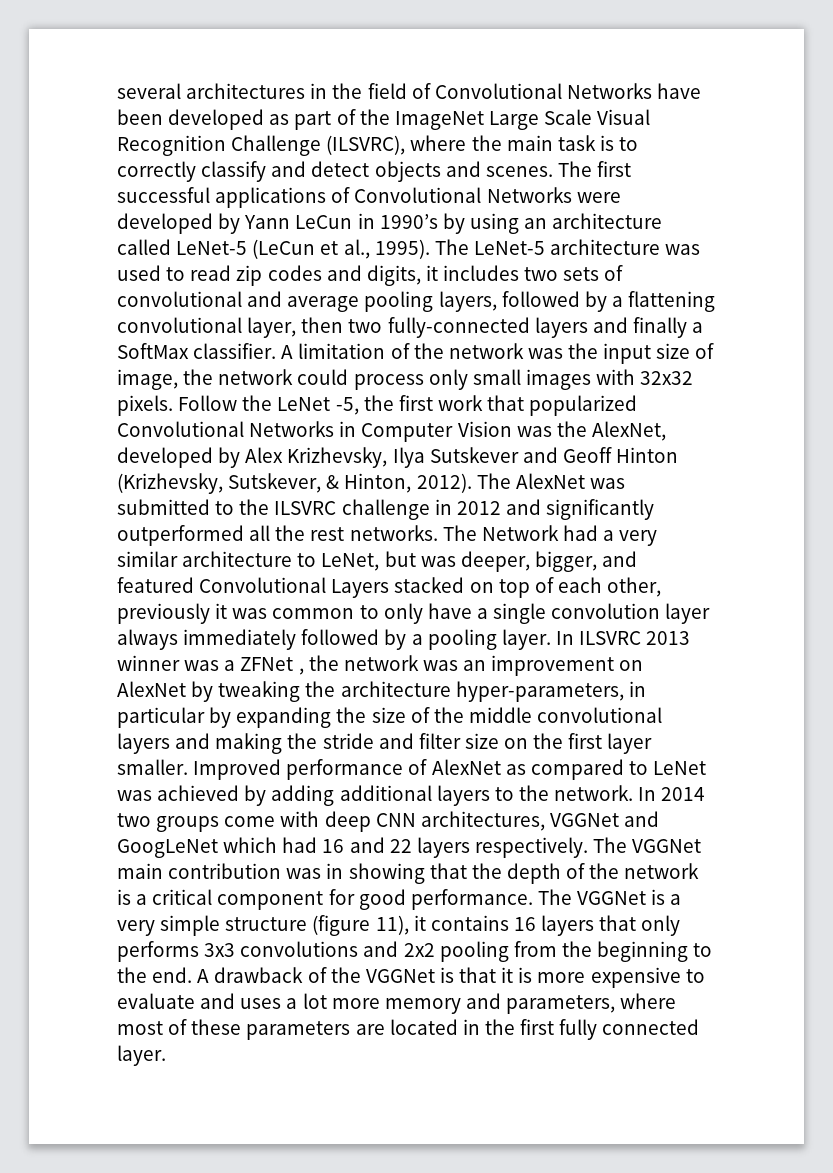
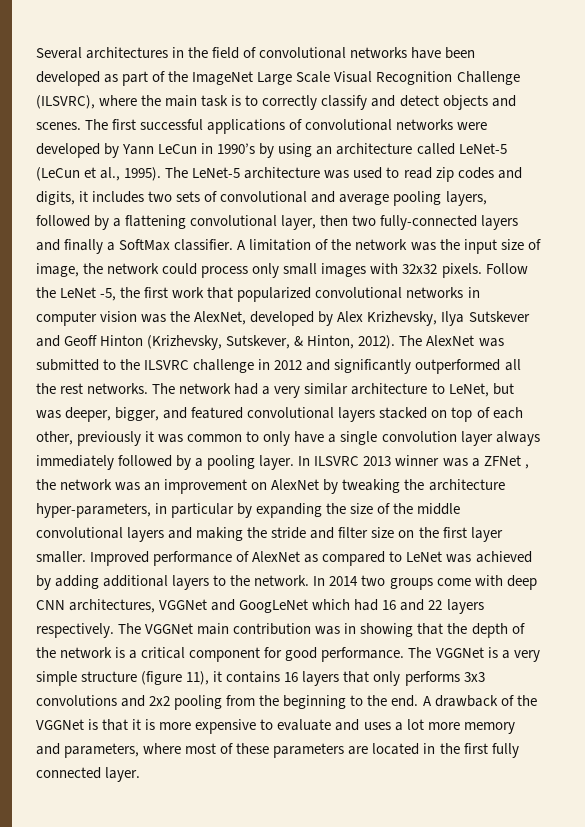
- several architectures in the field of Convolutional Networks have been developed as part of the ImageNet Large Scale Visual Recognition Challenge (ILSVRC), where the main task is to correctly classify and detect objects and scenes.
+ Several architectures in the field of convolutional networks have been developed as part of the ImageNet Large Scale Visual Recognition Challenge (ILSVRC), where the main task is to correctly classify and detect objects and scenes.
- The first successful applications of Convolutional Networks were developed by Yann LeCun in 1990’s by using an architecture called LeNet-5 (LeCun et al., 1995).
+ The first successful applications of convolutional networks were developed by Yann LeCun in 1990’s by using an architecture called LeNet-5 (LeCun et al., 1995).
- Follow the LeNet -5, the first work that popularized Convolutional Networks in Computer Vision was the AlexNet, developed by Alex Krizhevsky, Ilya Sutskever and Geoff Hinton (Krizhevsky, Sutskever, & Hinton, 2012).
+ Follow the LeNet -5, the first work that popularized convolutional networks in computer vision was the AlexNet, developed by Alex Krizhevsky, Ilya Sutskever and Geoff Hinton (Krizhevsky, Sutskever, & Hinton, 2012).
- The Network had a very similar architecture to LeNet, but was deeper, bigger, and featured Convolutional Layers stacked on top of each other, previously it was common to only have a single convolution layer always immediately followed by a pooling layer.
+ The network had a very similar architecture to LeNet, but was deeper, bigger, and featured convolutional layers stacked on top of each other, previously it was common to only have a single convolution layer always immediately followed by a pooling layer.

